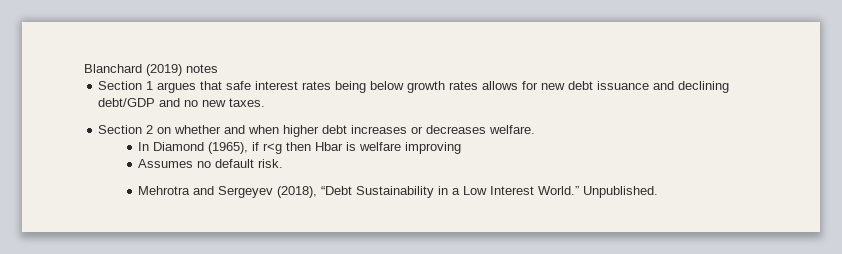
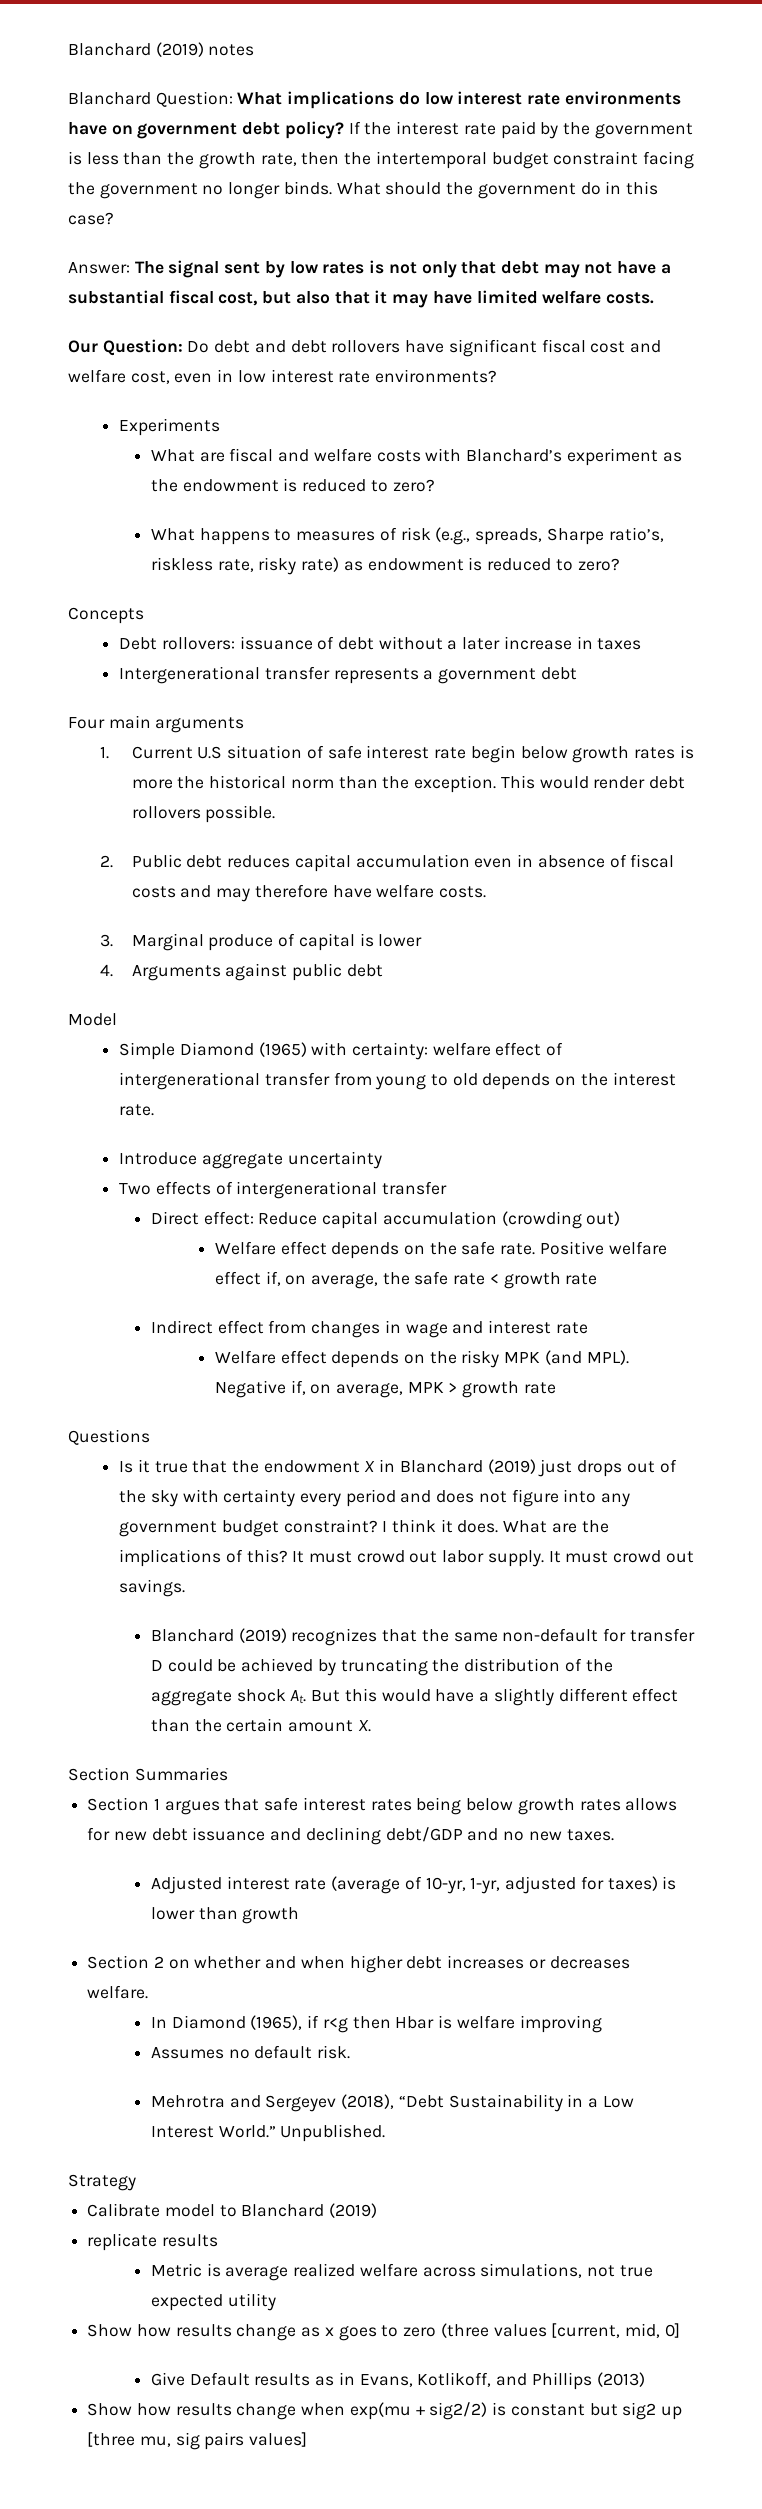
+ Blanchard Question: What implications do low interest rate environments have on government debt policy? If the interest rate paid by the government is less than the growth rate, then the intertemporal budget constraint facing the government no longer binds. What should the government do in this case?
+ Answer: The signal sent by low rates is not only that debt may not have a substantial fiscal cost, but also that it may have limited welfare costs.
+ Our Question: Do debt and debt rollovers have significant fiscal cost and welfare cost, even in low interest rate environments?
+ Experiments
+ What are fiscal and welfare costs with Blanchard’s experiment as the endowment is reduced to zero?
+ What happens to measures of risk (e.g., spreads, Sharpe ratio’s, riskless rate, risky rate) as endowment is reduced to zero?
+ Concepts
+ Debt rollovers: issuance of debt without a later increase in taxes
+ Intergenerational transfer represents a government debt
+ Four main arguments
+ 1. Current U.S situation of safe interest rate begin below growth rates is more the historical norm than the exception. This would render debt rollovers possible.
+ 2. Public debt reduces capital accumulation even in absence of fiscal costs and may therefore have welfare costs.
+ 3. Marginal produce of capital is lower
+ 4. Arguments against public debt
+ Model
+ Simple Diamond (1965) with certainty: welfare effect of intergenerational transfer from young to old depends on the interest rate.
+ Introduce aggregate uncertainty
+ Two effects of intergenerational transfer
+ Direct effect: Reduce capital accumulation (crowding out)
+ Welfare effect depends on the safe rate. Positive welfare effect if, on average, the safe rate < growth rate
+ Indirect effect from changes in wage and interest rate
+ Welfare effect depends on the risky MPK (and MPL). Negative if, on average, MPK > growth rate
+ Questions
+ Is it true that the endowment X in Blanchard (2019) just drops out of the sky with certainty every period and does not figure into any government budget constraint? I think it does. What are the implications of this? It must crowd out labor supply. It must crowd out savings.
+ Blanchard (2019) recognizes that the same non-default for transfer D could be achieved by truncating the distribution of the aggregate shock At. But this would have a slightly different effect than the certain amount X.
+ Section Summaries
+ Adjusted interest rate (average of 10-yr, 1-yr, adjusted for taxes) is lower than growth
+ Strategy
+ Calibrate model to Blanchard (2019)
+ replicate results
+ Metric is average realized welfare across simulations, not true expected utility
+ Show how results change as x goes to zero (three values [current, mid, 0]
+ Give Default results as in Evans, Kotlikoff, and Phillips (2013)
+ Show how results change when exp(mu + sig2/2) is constant but sig2 up [three mu, sig pairs values]

